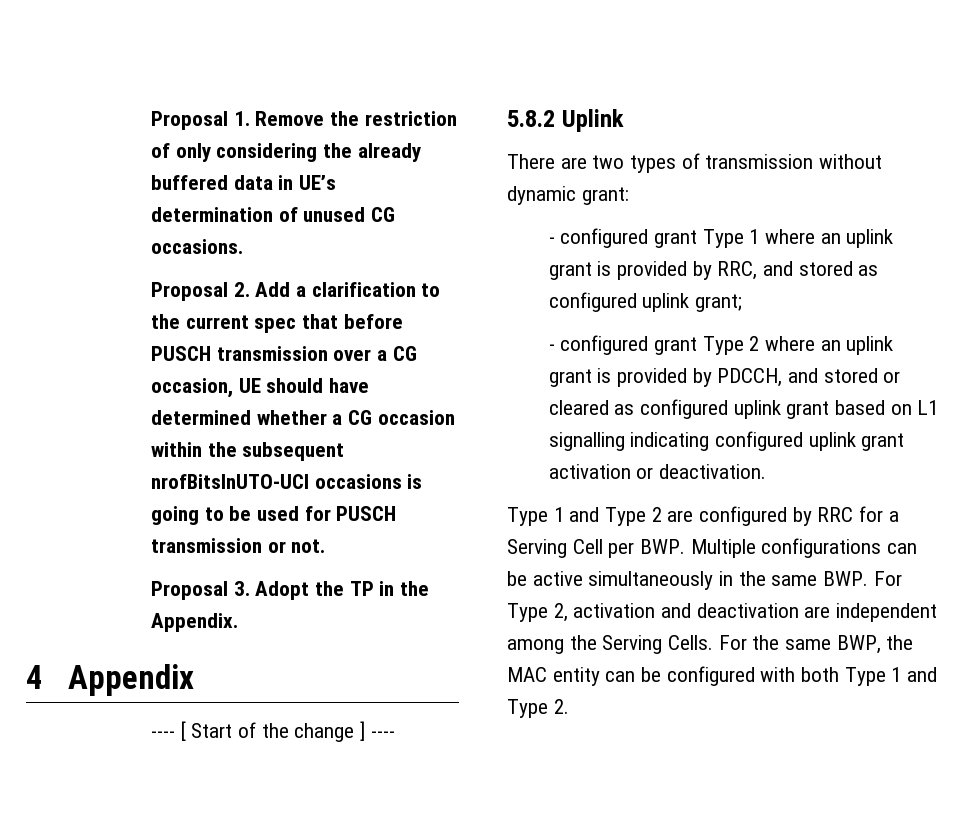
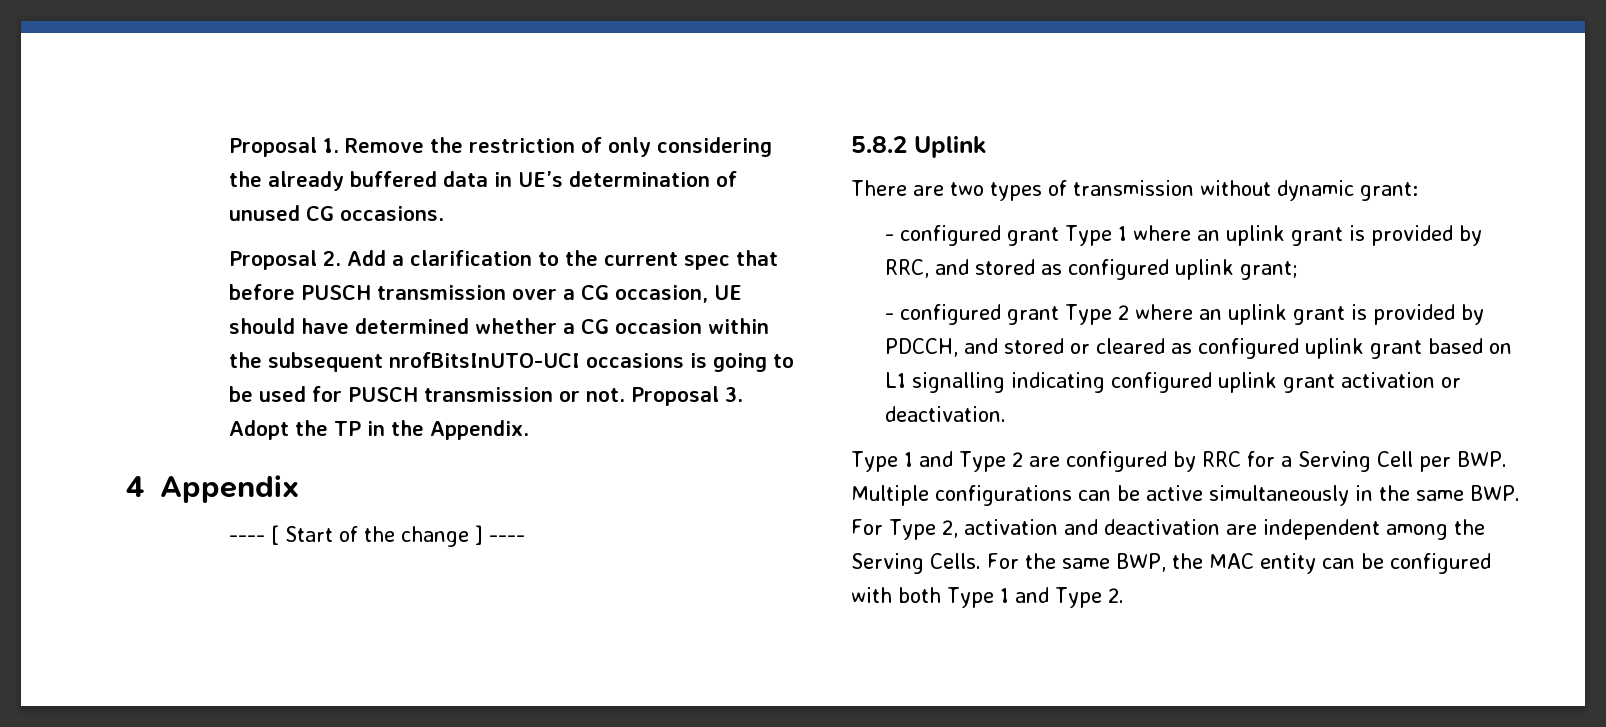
- Proposal 2. Add a clarification to the current spec that before PUSCH transmission over a CG occasion, UE should have determined whether a CG occasion within the subsequent nrofBitsInUTO-UCI occasions is going to be used for PUSCH transmission or not.
- Proposal 3. Adopt the TP in the Appendix.
+ Proposal 2. Add a clarification to the current spec that before PUSCH transmission over a CG occasion, UE should have determined whether a CG occasion within the subsequent nrofBitsInUTO-UCI occasions is going to be used for PUSCH transmission or not. Proposal 3. Adopt the TP in the Appendix.

